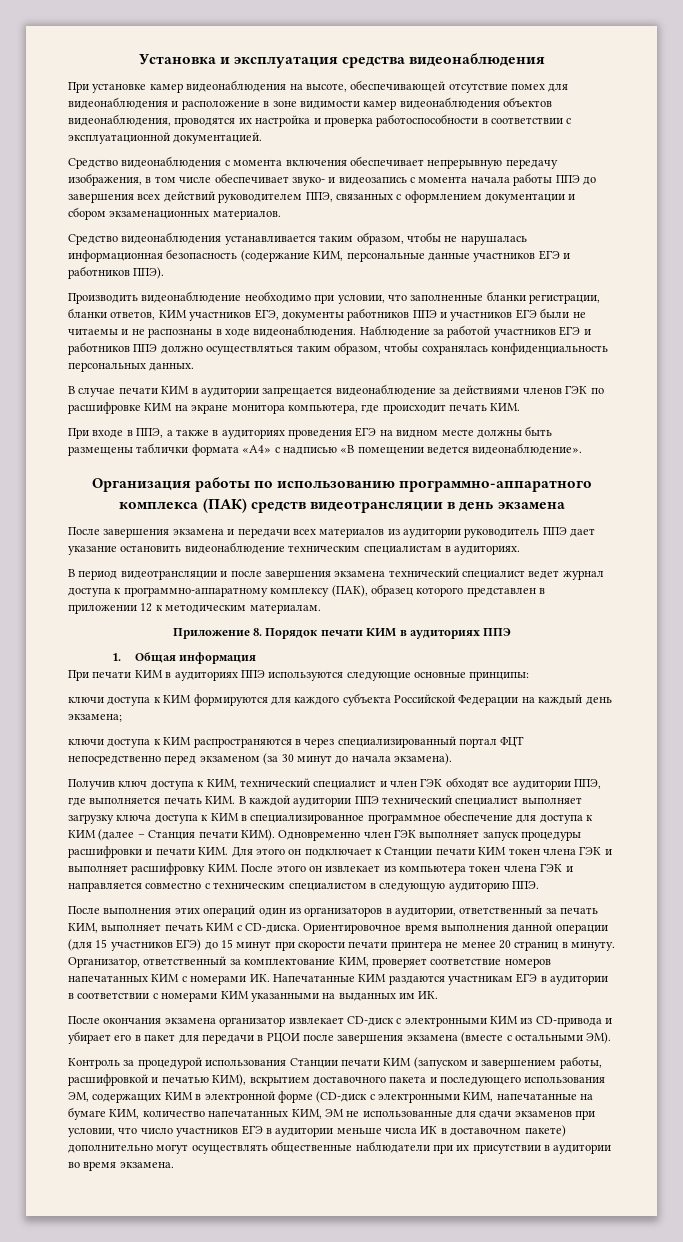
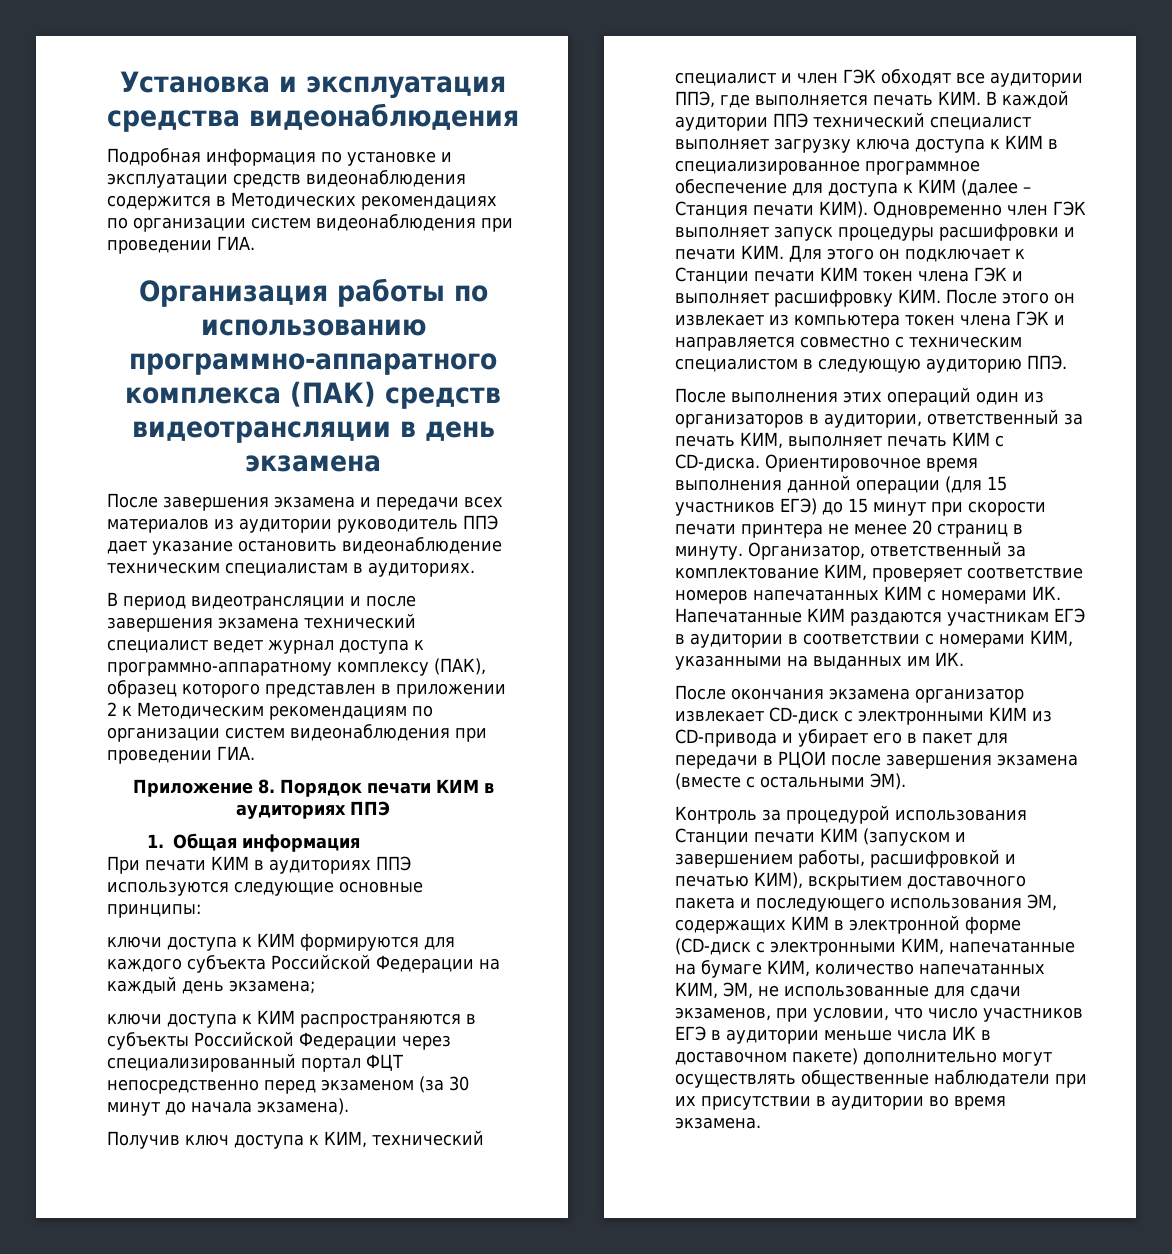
- При установке камер видеонаблюдения на высоте, обеспечивающей отсутствие помех для видеонаблюдения и расположение в зоне видимости камер видеонаблюдения объектов видеонаблюдения, проводятся их настройка и проверка работоспособности в соответствии с эксплуатационной документацией.
- Средство видеонаблюдения с момента включения обеспечивает непрерывную передачу изображения, в том числе обеспечивает звуко- и видеозапись с момента начала работы ППЭ до завершения всех действий руководителем ППЭ, связанных с оформлением документации и сбором экзаменационных материалов.
- Средство видеонаблюдения устанавливается таким образом, чтобы не нарушалась информационная безопасность (содержание КИМ, персональные данные участников ЕГЭ и работников ППЭ).
- Производить видеонаблюдение необходимо при условии, что заполненные бланки регистрации, бланки ответов, КИМ участников ЕГЭ, документы работников ППЭ и участников ЕГЭ были не читаемы и не распознаны в ходе видеонаблюдения. Наблюдение за работой участников ЕГЭ и работников ППЭ должно осуществляться таким образом, чтобы сохранялась конфиденциальность персональных данных.
- В случае печати КИМ в аудитории запрещается видеонаблюдение за действиями членов ГЭК по расшифровке КИМ на экране монитора компьютера, где происходит печать КИМ.
- При входе в ППЭ, а также в аудиториях проведения ЕГЭ на видном месте должны быть размещены таблички формата «А4» с надписью «В помещении ведется видеонаблюдение».
+ Подробная информация по установке и эксплуатации средств видеонаблюдения содержится в Методических рекомендациях по организации систем видеонаблюдения при проведении ГИА.
- В период видеотрансляции и после завершения экзамена технический специалист ведет журнал доступа к программно-аппаратному комплексу (ПАК), образец которого представлен в приложении 12 к методическим материалам.
+ В период видеотрансляции и после завершения экзамена технический специалист ведет журнал доступа к программно-аппаратному комплексу (ПАК), образец которого представлен в приложении 2 к Методическим рекомендациям по организации систем видеонаблюдения при проведении ГИА.
- ключи доступа к КИМ распространяются в через специализированный портал ФЦТ непосредственно перед экзаменом (за 30 минут до начала экзамена).
+ ключи доступа к КИМ распространяются в субъекты Российской Федерации через специализированный портал ФЦТ непосредственно перед экзаменом (за 30 минут до начала экзамена).
- Организатор, ответственный за комплектование КИМ, проверяет соответствие номеров напечатанных КИМ с номерами ИК. Напечатанные КИМ раздаются участникам ЕГЭ в аудитории в соответствии с номерами КИМ указанными на выданных им ИК.
+ Организатор, ответственный за комплектование КИМ, проверяет соответствие номеров напечатанных КИМ с номерами ИК. Напечатанные КИМ раздаются участникам ЕГЭ в аудитории в соответствии с номерами КИМ, указанными на выданных им ИК.
- Контроль за процедурой использования Станции печати КИМ (запуском и завершением работы, расшифровкой и печатью КИМ), вскрытием доставочного пакета и последующего использования ЭМ, содержащих КИМ в электронной форме (CD-диск с электронными КИМ, напечатанные на бумаге КИМ, количество напечатанных КИМ, ЭМ не использованные для сдачи экзаменов при условии, что число участников ЕГЭ в аудитории меньше числа ИК в доставочном пакете) дополнительно могут осуществлять общественные наблюдатели при их присутствии в аудитории во время экзамена.
+ Контроль за процедурой использования Станции печати КИМ (запуском и завершением работы, расшифровкой и печатью КИМ), вскрытием доставочного пакета и последующего использования ЭМ, содержащих КИМ в электронной форме (CD-диск с электронными КИМ, напечатанные на бумаге КИМ, количество напечатанных КИМ, ЭМ, не использованные для сдачи экзаменов, при условии, что число участников ЕГЭ в аудитории меньше числа ИК в доставочном пакете) дополнительно могут осуществлять общественные наблюдатели при их присутствии в аудитории во время экзамена.

